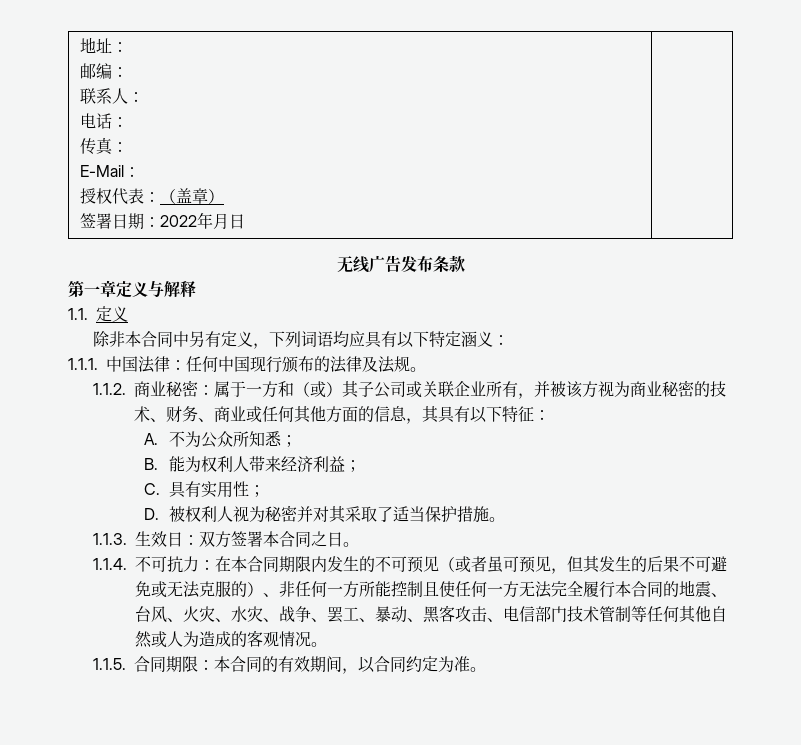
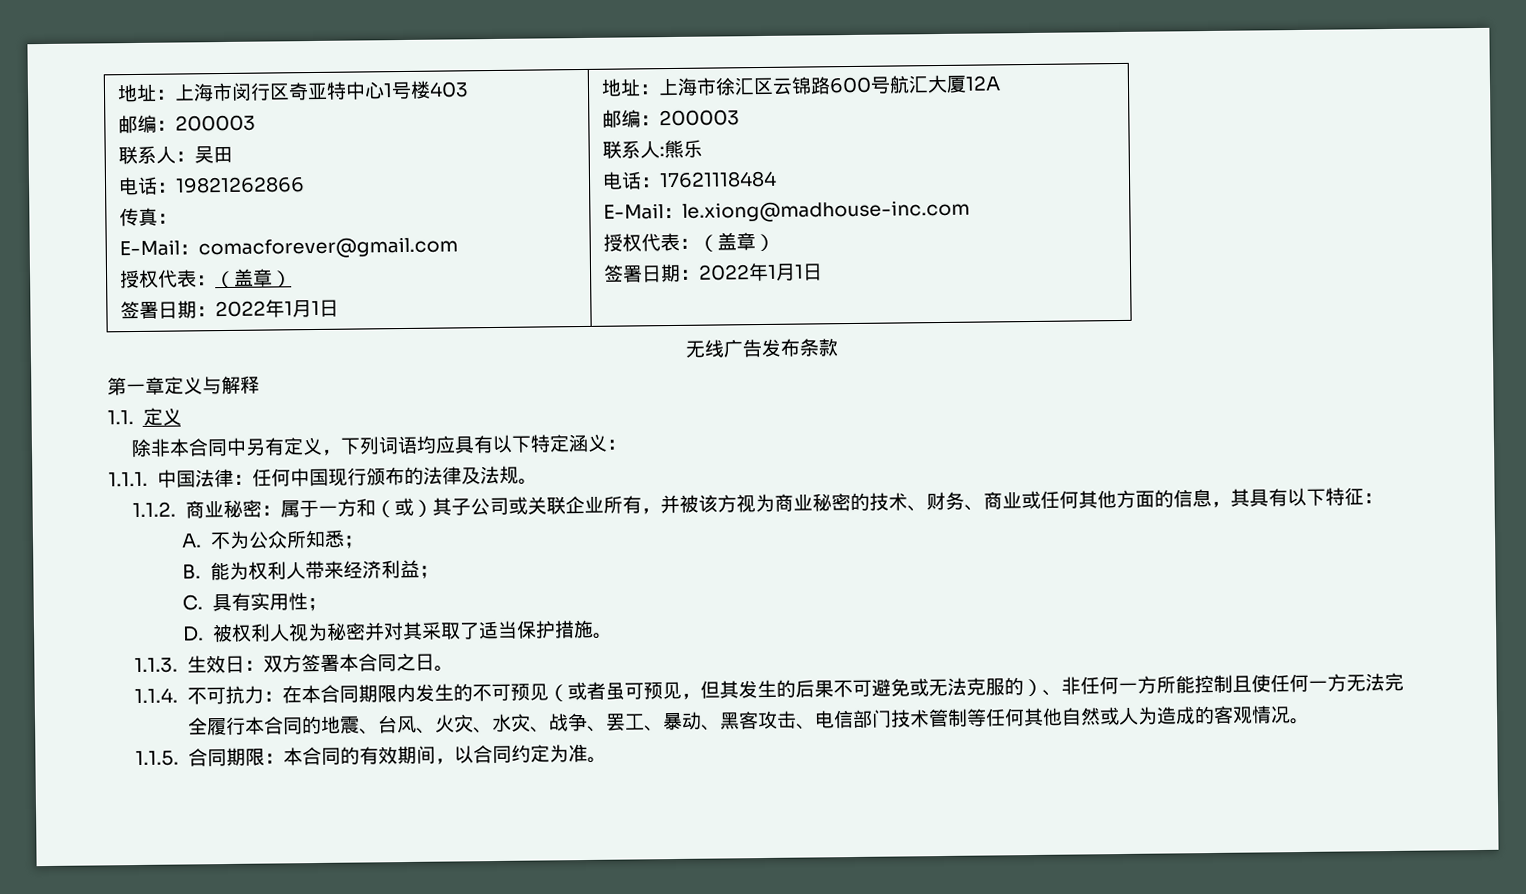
- 地址：
- 邮编：
- 联系人：
- 电话：
+ 地址：上海市闵行区奇亚特中心1号楼403
+ 邮编：200003
+ 联系人：吴田
+ 电话：19821262866
- E-Mail：
+ E-Mail：comacforever@gmail.com
  授权代表：（盖章）
- 签署日期：2022年月日
+ 签署日期：2022年1月1日 | 地址：上海市徐汇区云锦路600号航汇大厦12A
+ 邮编：200003
+ 联系人:熊乐
+ 电话：17621118484
+ E-Mail：le.xiong@madhouse-inc.com
+ 授权代表：（盖章）
+ 签署日期：2022年1月1日

